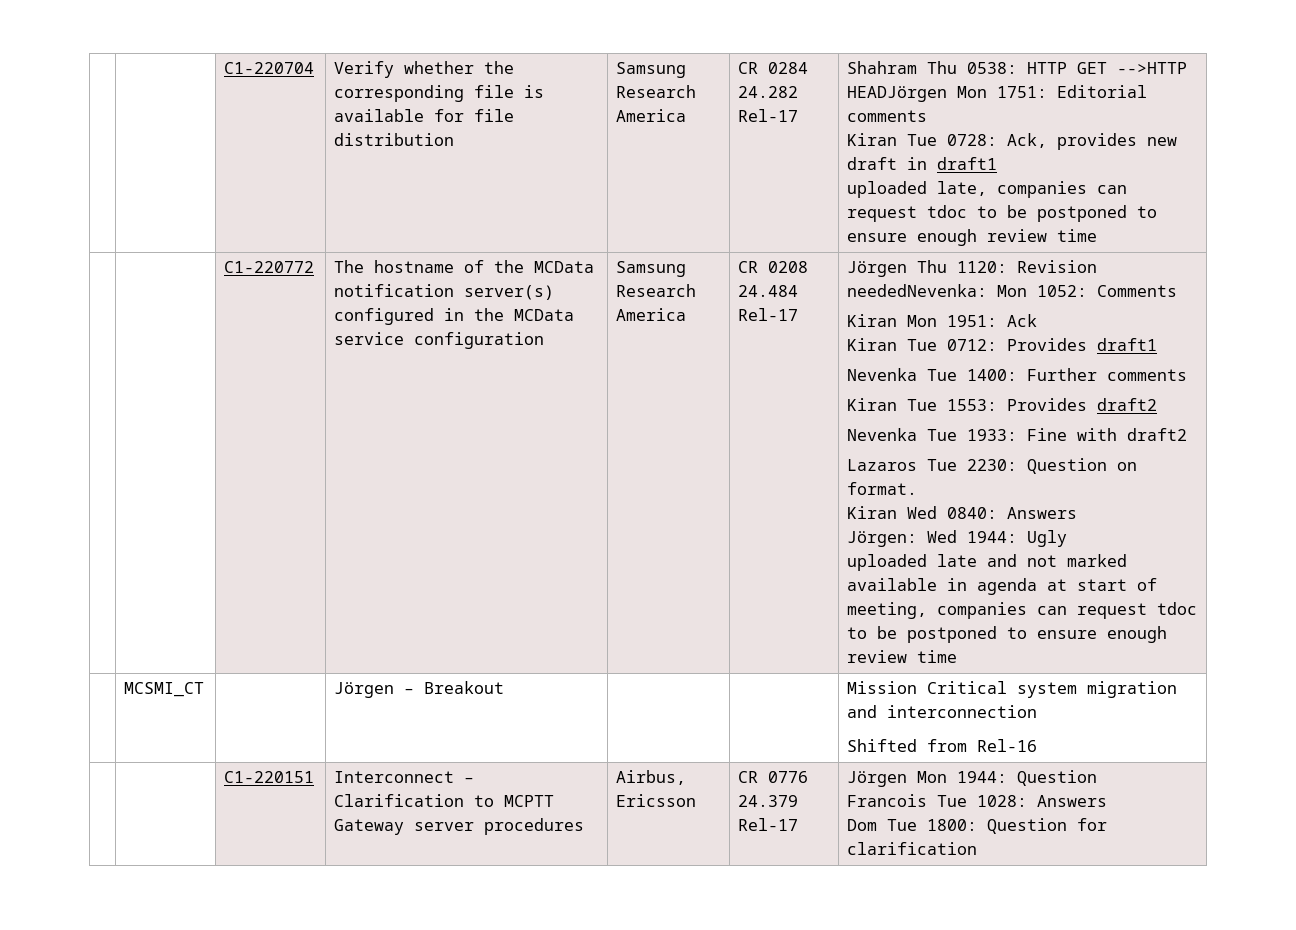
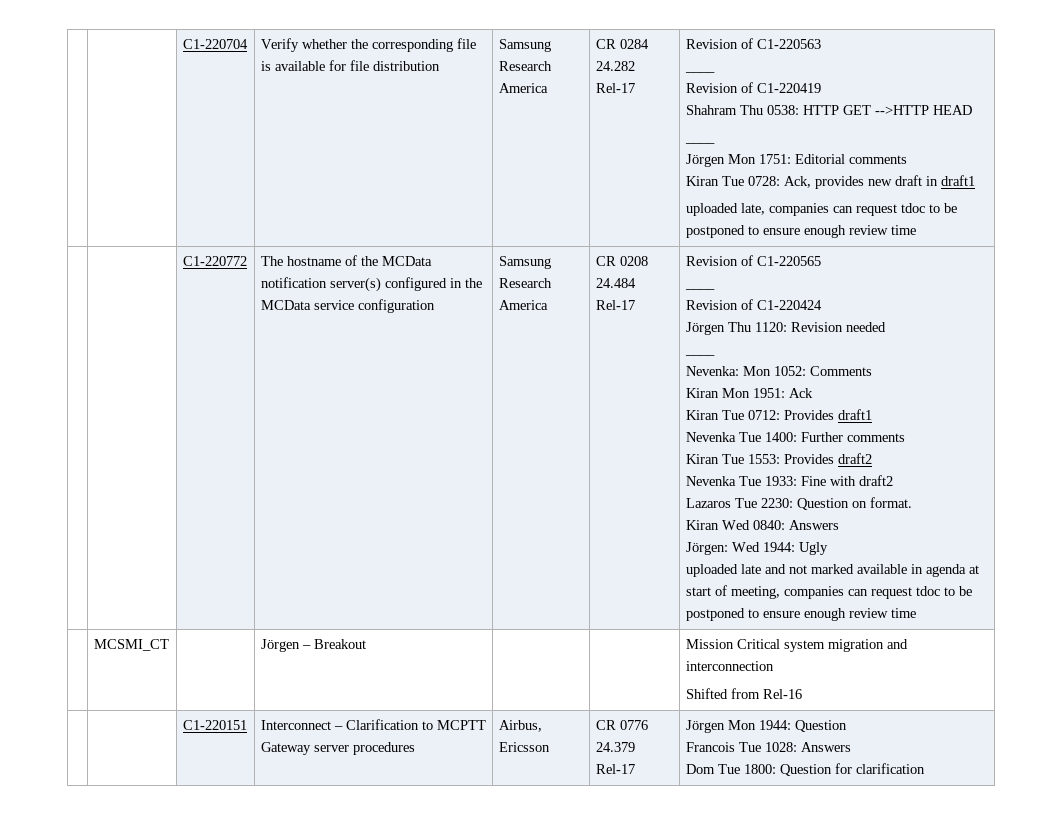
+ Revision of C1-220563
+ ____
+ Revision of C1-220419
- Shahram Thu 0538: HTTP GET -->HTTP HEADJörgen Mon 1751: Editorial comments
+ Shahram Thu 0538: HTTP GET -->HTTP HEAD
+ ____
+ Jörgen Mon 1751: Editorial comments
+ Revision of C1-220565
+ ____
+ Revision of C1-220424
- Jörgen Thu 1120: Revision neededNevenka: Mon 1052: Comments
+ Jörgen Thu 1120: Revision needed
+ ____
+ Nevenka: Mon 1052: Comments

